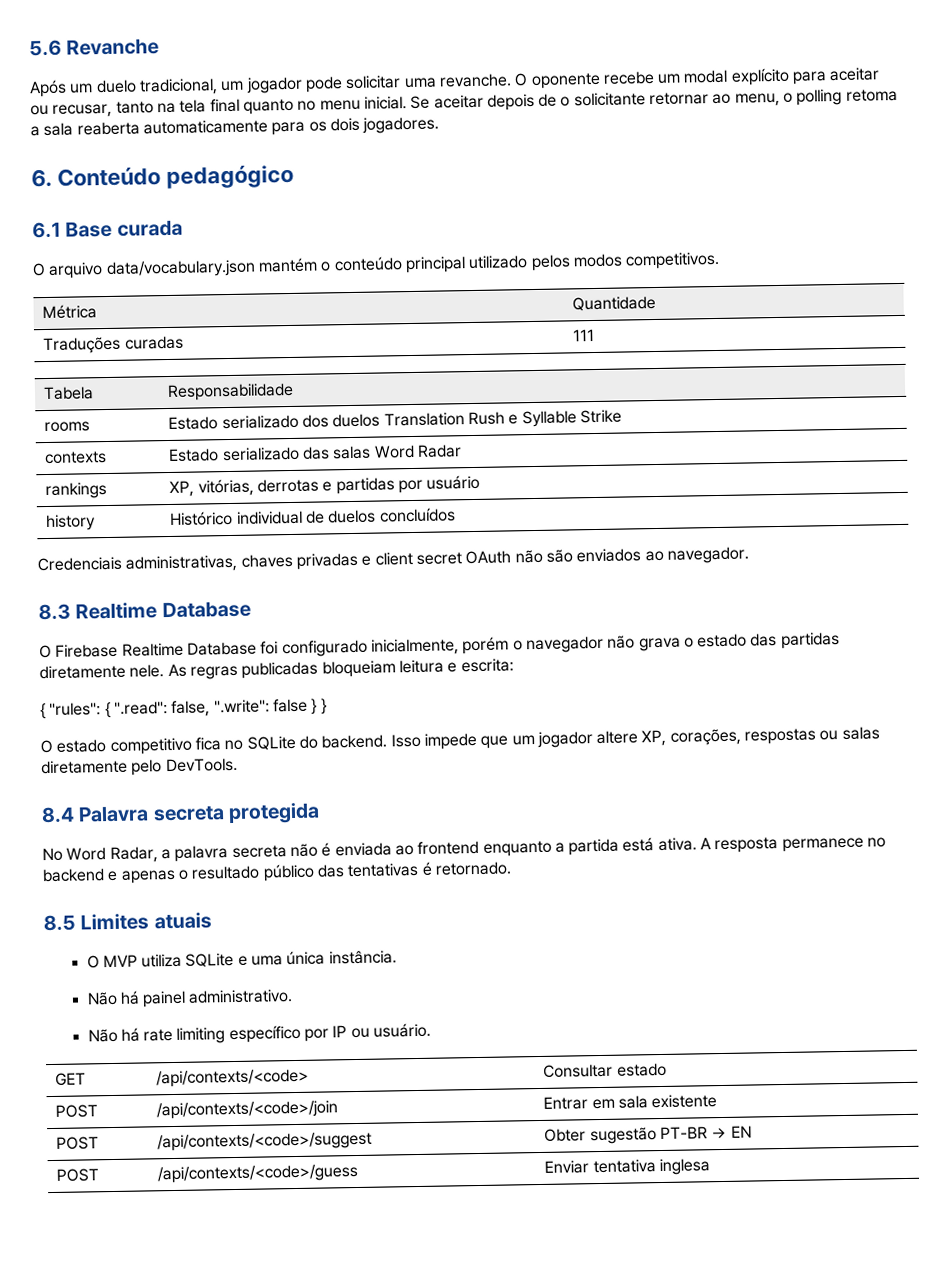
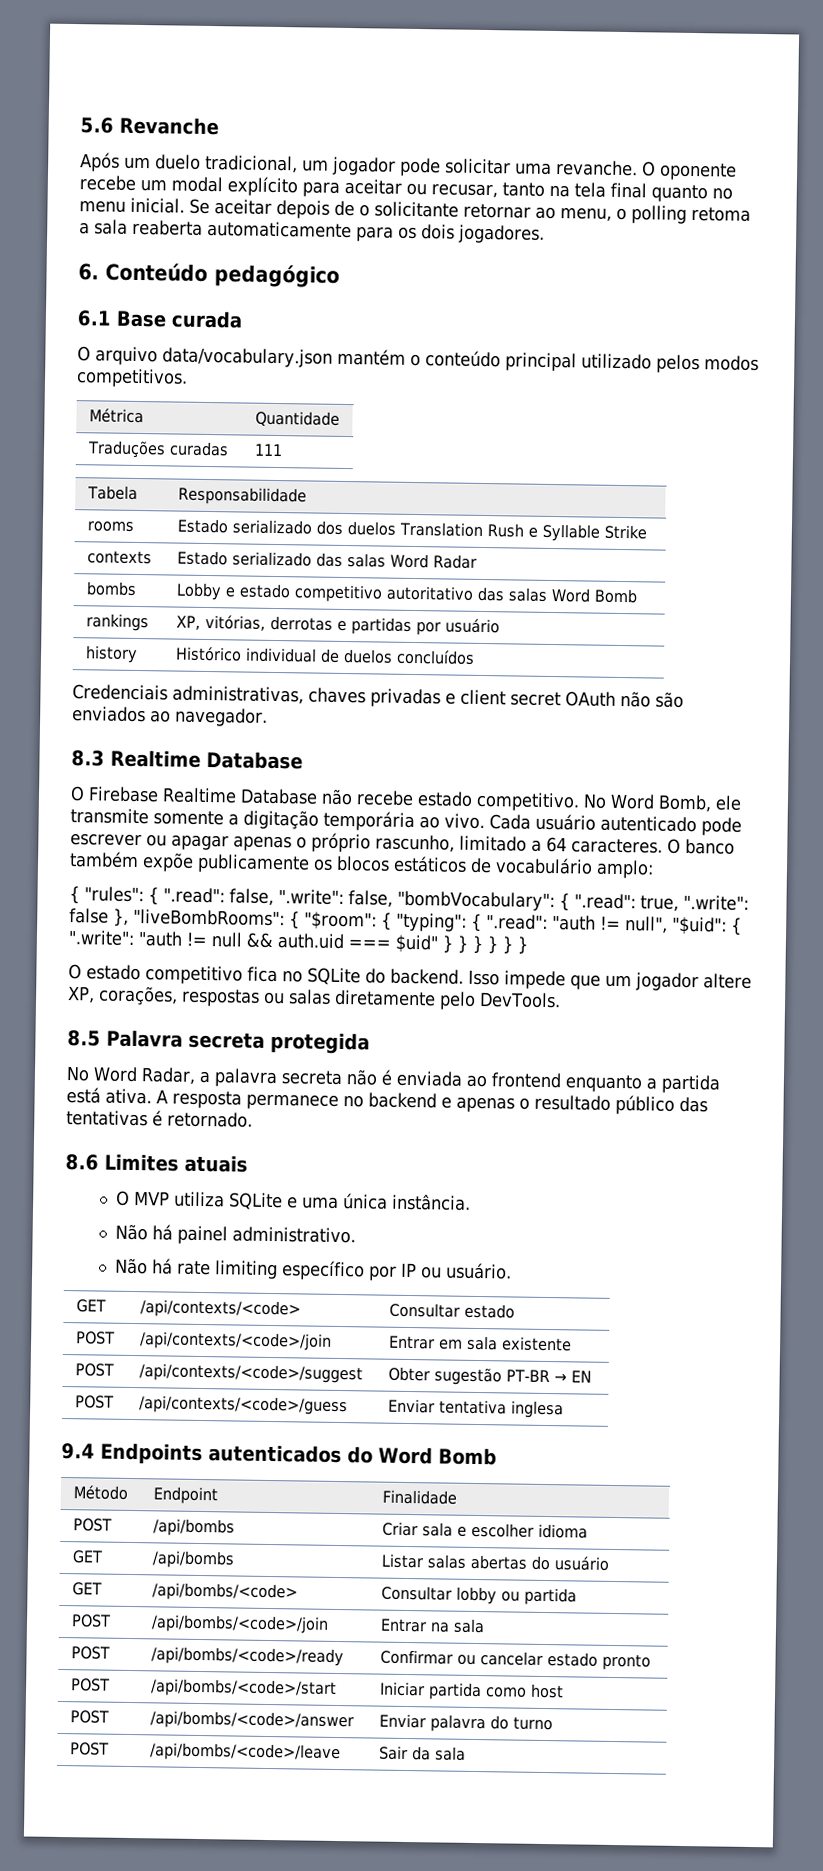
+ bombs | Lobby e estado competitivo autoritativo das salas Word Bomb
- O Firebase Realtime Database foi configurado inicialmente, porém o navegador não grava o estado das partidas diretamente nele. As regras publicadas bloqueiam leitura e escrita:
+ O Firebase Realtime Database não recebe estado competitivo. No Word Bomb, ele transmite somente a digitação temporária ao vivo. Cada usuário autenticado pode escrever ou apagar apenas o próprio rascunho, limitado a 64 caracteres. O banco também expõe publicamente os blocos estáticos de vocabulário amplo:
- { "rules": { ".read": false, ".write": false } }
+ { "rules": { ".read": false, ".write": false, "bombVocabulary": { ".read": true, ".write": false }, "liveBombRooms": { "$room": { "typing": { ".read": "auth != null", "$uid": { ".write": "auth != null && auth.uid === $uid" } } } } } }
- 8.4 Palavra secreta protegida
+ 8.5 Palavra secreta protegida
- 8.5 Limites atuais
+ 8.6 Limites atuais
+ 9.4 Endpoints autenticados do Word Bomb
+ Método | Endpoint | Finalidade
+ POST | /api/bombs | Criar sala e escolher idioma
+ GET | /api/bombs | Listar salas abertas do usuário
+ GET | /api/bombs/<code> | Consultar lobby ou partida
+ POST | /api/bombs/<code>/join | Entrar na sala
+ POST | /api/bombs/<code>/ready | Confirmar ou cancelar estado pronto
+ POST | /api/bombs/<code>/start | Iniciar partida como host
+ POST | /api/bombs/<code>/answer | Enviar palavra do turno
+ POST | /api/bombs/<code>/leave | Sair da sala

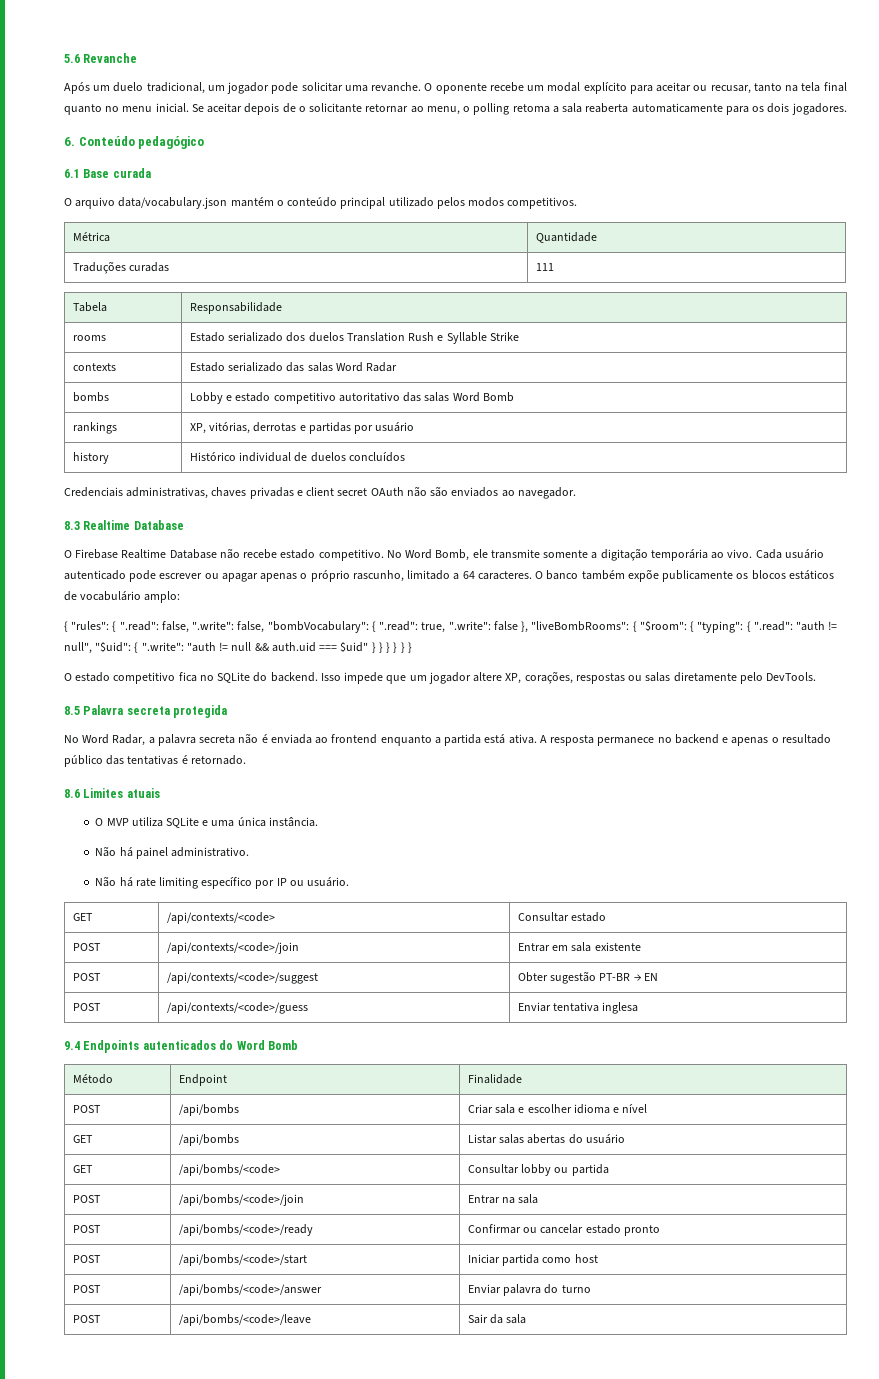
- POST | /api/bombs | Criar sala e escolher idioma
+ POST | /api/bombs | Criar sala e escolher idioma e nível

